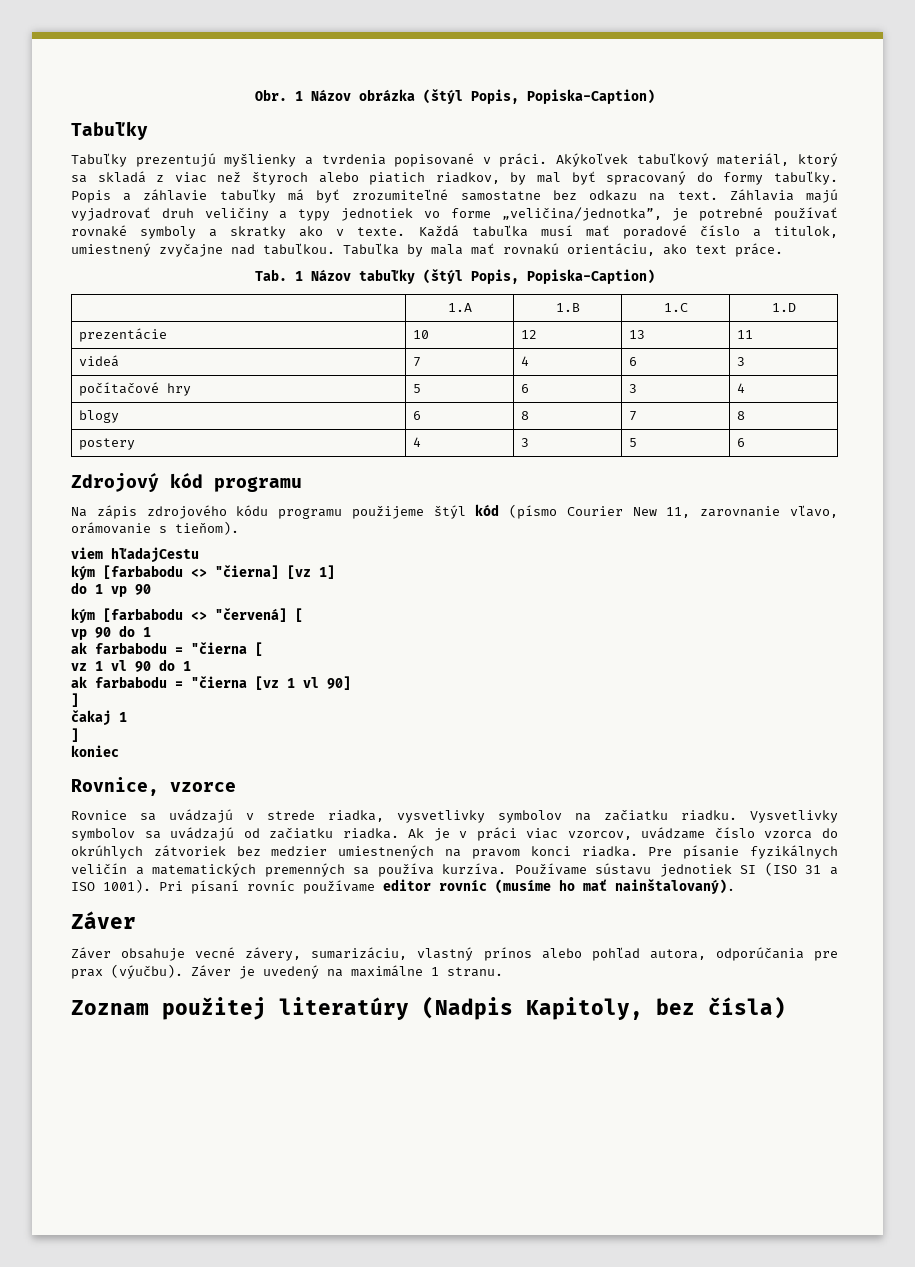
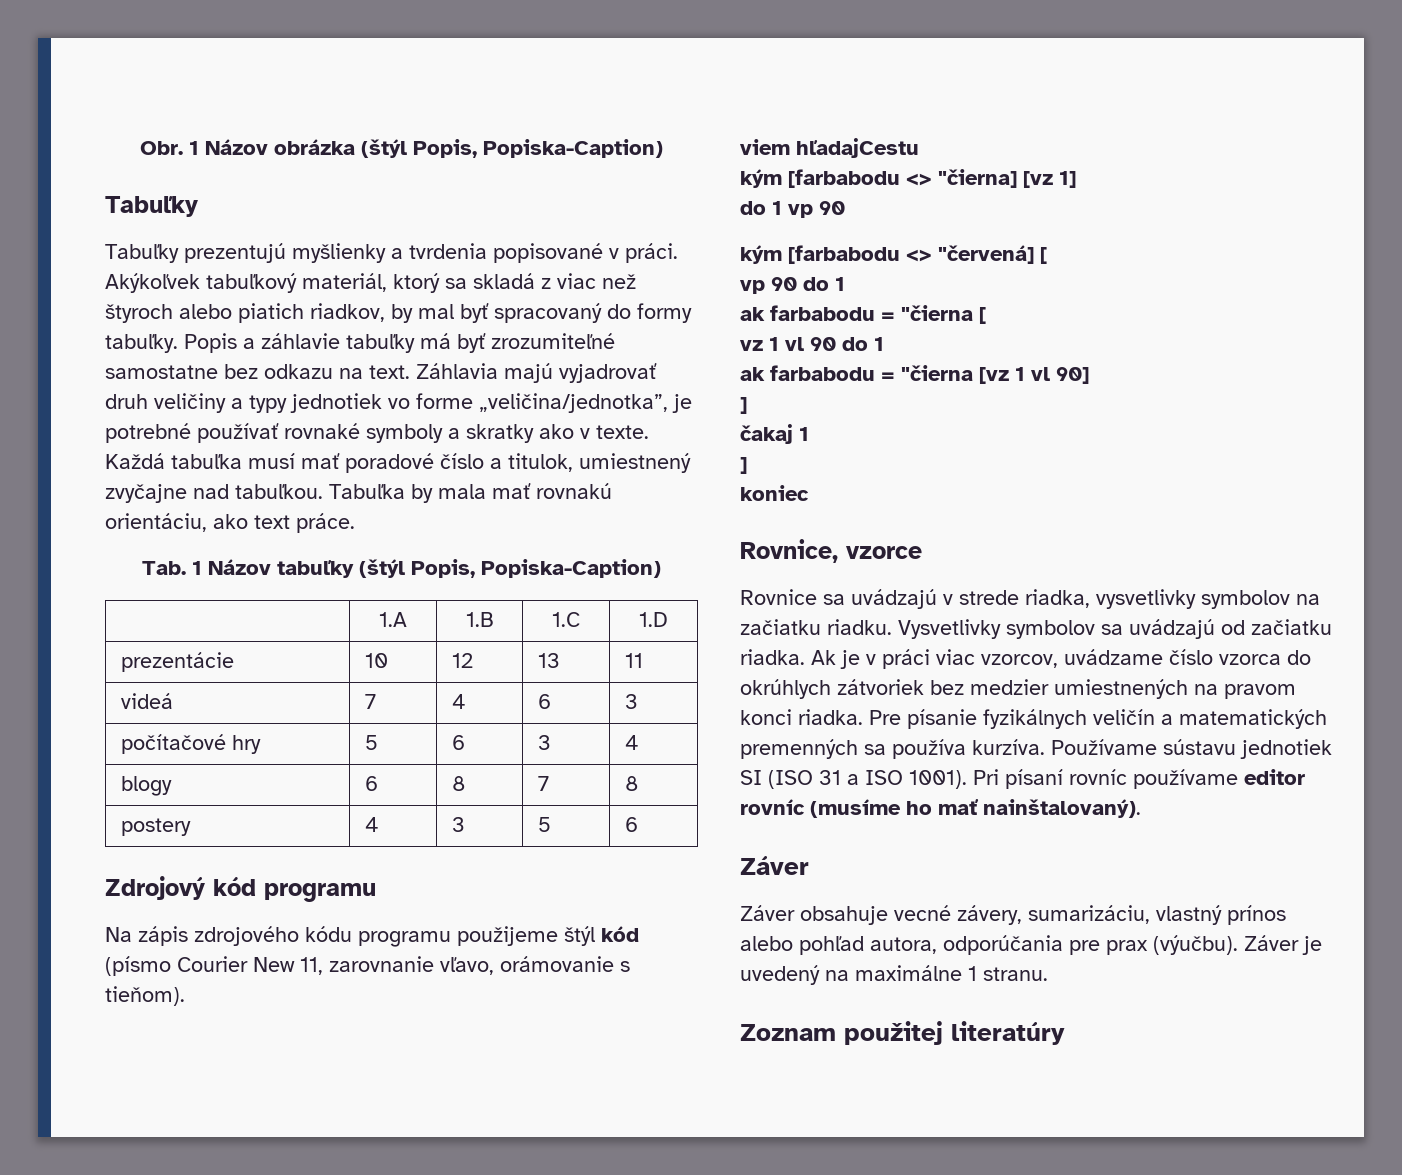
- Zoznam použitej literatúry (Nadpis Kapitoly, bez čísla)
+ Zoznam použitej literatúry

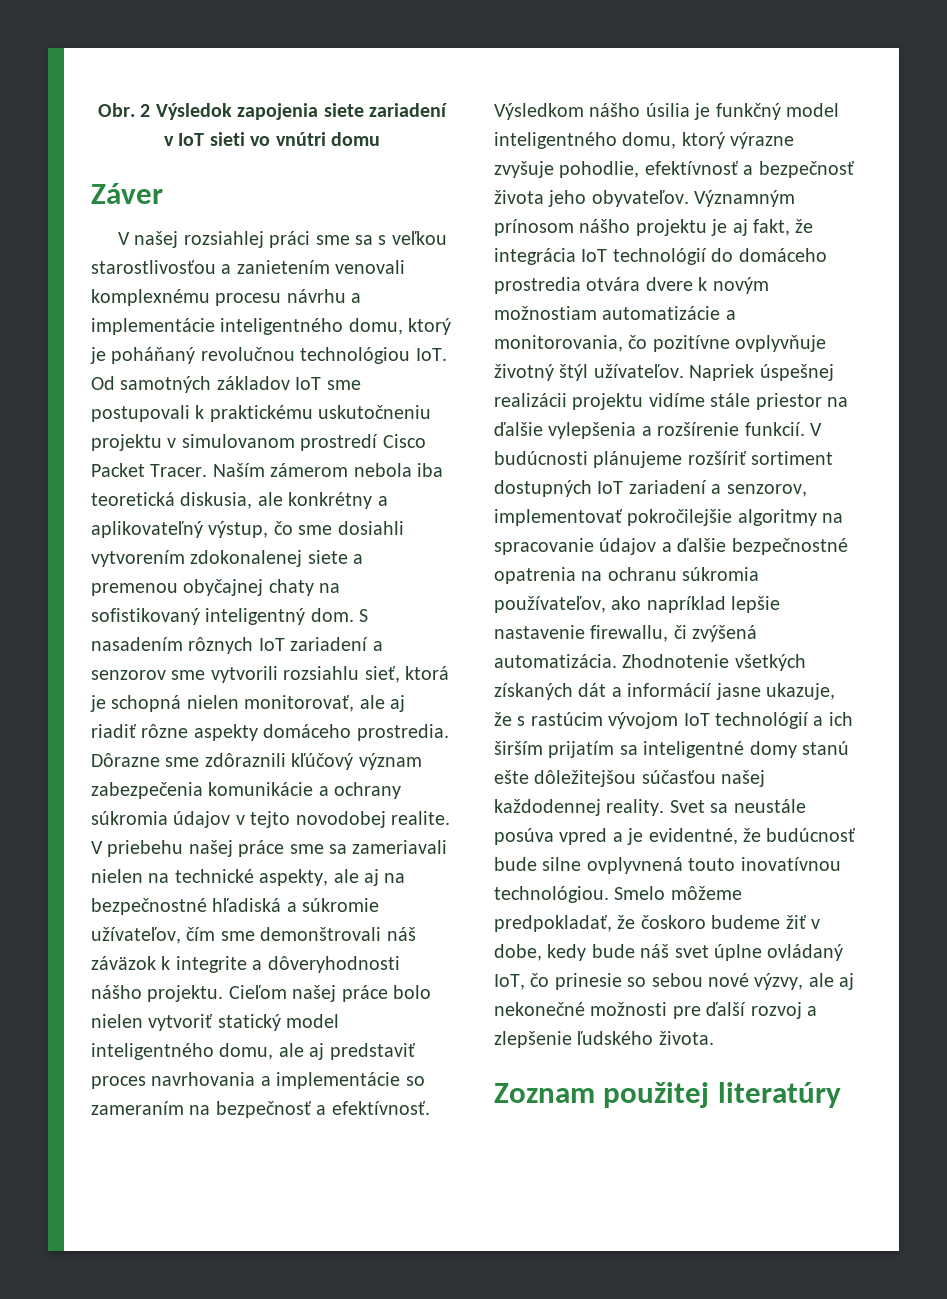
- Obr. 1 Názov obrázka (štýl Popis, Popiska-Caption)
- Tabuľky
- Tabuľky prezentujú myšlienky a tvrdenia popisované v práci. Akýkoľvek tabuľkový materiál, ktorý sa skladá z viac než štyroch alebo piatich riadkov, by mal byť spracovaný do formy tabuľky. Popis a záhlavie tabuľky má byť zrozumiteľné samostatne bez odkazu na text. Záhlavia majú vyjadrovať druh veličiny a typy jednotiek vo forme „veličina/jednotka”, je potrebné používať rovnaké symboly a skratky ako v texte. Každá tabuľka musí mať poradové číslo a titulok, umiestnený zvyčajne nad tabuľkou. Tabuľka by mala mať rovnakú orientáciu, ako text práce.
- Tab. 1 Názov tabuľky (štýl Popis, Popiska-Caption)
- | 1.A | 1.B | 1.C | 1.D
- prezentácie | 10 | 12 | 13 | 11
- videá | 7 | 4 | 6 | 3
- počítačové hry | 5 | 6 | 3 | 4
- blogy | 6 | 8 | 7 | 8
- postery | 4 | 3 | 5 | 6
- Zdrojový kód programu
- Na zápis zdrojového kódu programu použijeme štýl kód (písmo Courier New 11, zarovnanie vľavo, orámovanie s tieňom).
- viem hľadajCestu
- kým [farbabodu <> "čierna] [vz 1]
- do 1 vp 90
- kým [farbabodu <> "červená] [
- vp 90 do 1
- ak farbabodu = "čierna [
- vz 1 vl 90 do 1
- ak farbabodu = "čierna [vz 1 vl 90]
- ]
- čakaj 1
- ]
- koniec
- Rovnice, vzorce
- Rovnice sa uvádzajú v strede riadka, vysvetlivky symbolov na začiatku riadku. Vysvetlivky symbolov sa uvádzajú od začiatku riadka. Ak je v práci viac vzorcov, uvádzame číslo vzorca do okrúhlych zátvoriek bez medzier umiestnených na pravom konci riadka. Pre písanie fyzikálnych veličín a matematických premenných sa používa kurzíva. Používame sústavu jednotiek SI (ISO 31 a ISO 1001). Pri písaní rovníc používame editor rovníc (musíme ho mať nainštalovaný).
+ Obr. 2 Výsledok zapojenia siete zariadení v IoT sieti vo vnútri domu
  Záver
- Záver obsahuje vecné závery, sumarizáciu, vlastný prínos alebo pohľad autora, odporúčania pre prax (výučbu). Záver je uvedený na maximálne 1 stranu.
+ V našej rozsiahlej práci sme sa s veľkou starostlivosťou a zanietením venovali komplexnému procesu návrhu a implementácie inteligentného domu, ktorý je poháňaný revolučnou technológiou IoT. Od samotných základov IoT sme postupovali k praktickému uskutočneniu projektu v simulovanom prostredí Cisco Packet Tracer. Naším zámerom nebola iba teoretická diskusia, ale konkrétny a aplikovateľný výstup, čo sme dosiahli vytvorením zdokonalenej siete a premenou obyčajnej chaty na sofistikovaný inteligentný dom. S nasadením rôznych IoT zariadení a senzorov sme vytvorili rozsiahlu sieť, ktorá je schopná nielen monitorovať, ale aj riadiť rôzne aspekty domáceho prostredia. Dôrazne sme zdôraznili kľúčový význam zabezpečenia komunikácie a ochrany súkromia údajov v tejto novodobej realite. V priebehu našej práce sme sa zameriavali nielen na technické aspekty, ale aj na bezpečnostné hľadiská a súkromie užívateľov, čím sme demonštrovali náš záväzok k integrite a dôveryhodnosti nášho projektu. Cieľom našej práce bolo nielen vytvoriť statický model inteligentného domu, ale aj predstaviť proces navrhovania a implementácie so zameraním na bezpečnosť a efektívnosť. Výsledkom nášho úsilia je funkčný model inteligentného domu, ktorý výrazne zvyšuje pohodlie, efektívnosť a bezpečnosť života jeho obyvateľov. Významným prínosom nášho projektu je aj fakt, že integrácia IoT technológií do domáceho prostredia otvára dvere k novým možnostiam automatizácie a monitorovania, čo pozitívne ovplyvňuje životný štýl užívateľov. Napriek úspešnej realizácii projektu vidíme stále priestor na ďalšie vylepšenia a rozšírenie funkcií. V budúcnosti plánujeme rozšíriť sortiment dostupných IoT zariadení a senzorov, implementovať pokročilejšie algoritmy na spracovanie údajov a ďalšie bezpečnostné opatrenia na ochranu súkromia používateľov, ako napríklad lepšie nastavenie firewallu, či zvýšená automatizácia. Zhodnotenie všetkých získaných dát a informácií jasne ukazuje, že s rastúcim vývojom IoT technológií a ich širším prijatím sa inteligentné domy stanú ešte dôležitejšou súčasťou našej každodennej reality. Svet sa neustále posúva vpred a je evidentné, že budúcnosť bude silne ovplyvnená touto inovatívnou technológiou. Smelo môžeme predpokladať, že čoskoro budeme žiť v dobe, kedy bude náš svet úplne ovládaný IoT, čo prinesie so sebou nové výzvy, ale aj nekonečné možnosti pre ďalší rozvoj a zlepšenie ľudského života.

